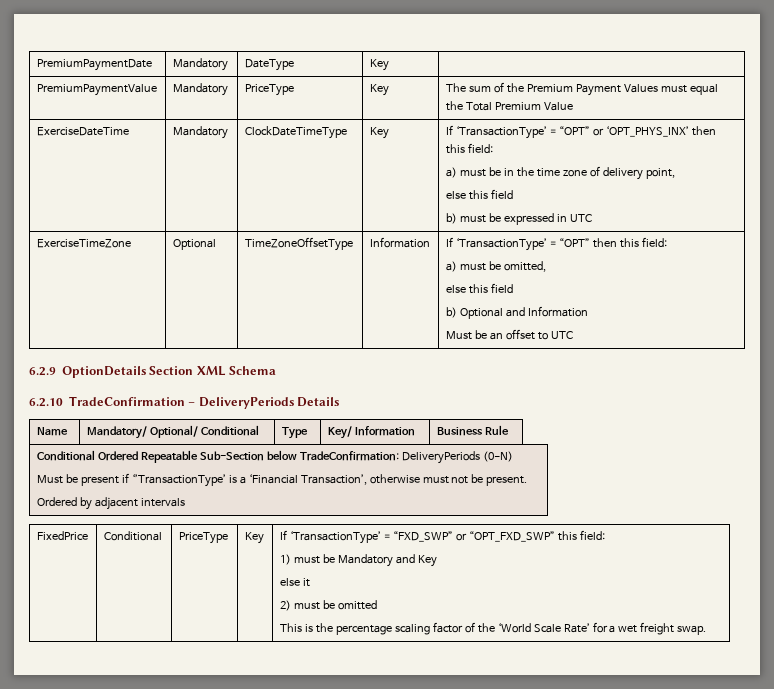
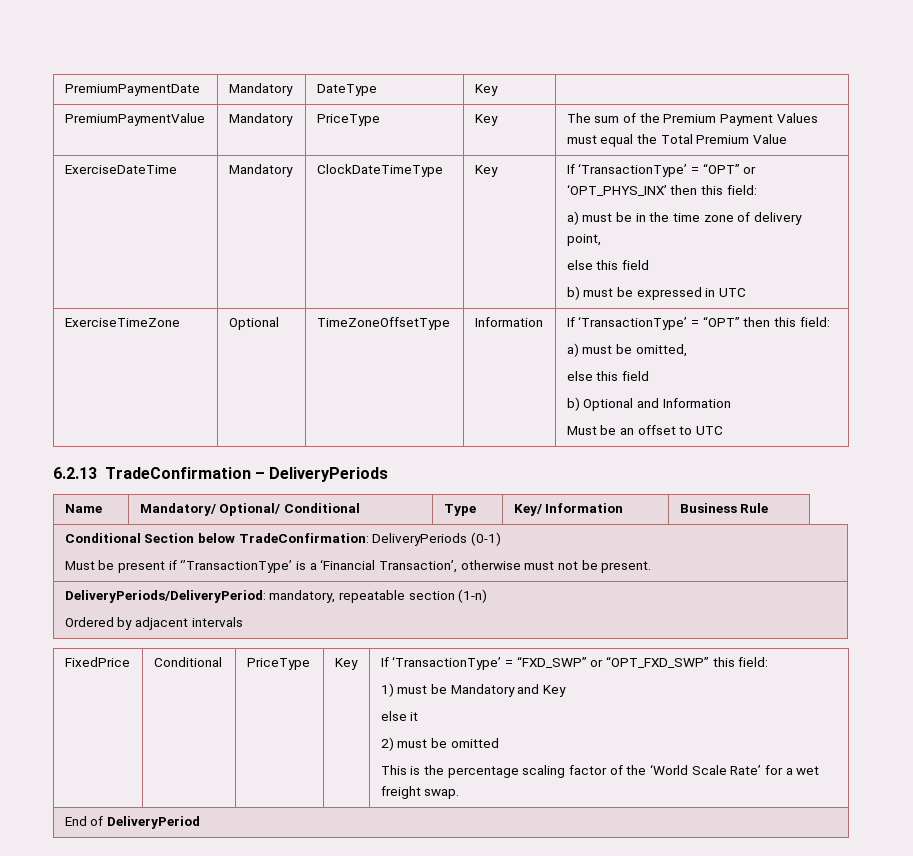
- 6.2.9 OptionDetails Section XML Schema
- 6.2.10 TradeConfirmation – DeliveryPeriods Details
+ 6.2.13 TradeConfirmation – DeliveryPeriods
- Conditional Ordered Repeatable Sub-Section below TradeConfirmation: DeliveryPeriods (0-N)
+ Conditional Section below TradeConfirmation: DeliveryPeriods (0-1)
  Must be present if ‘’TransactionType’ is a ‘Financial Transaction’, otherwise must not be present.
+ DeliveryPeriods/DeliveryPeriod: mandatory, repeatable section (1-n)
+ End of DeliveryPeriod

